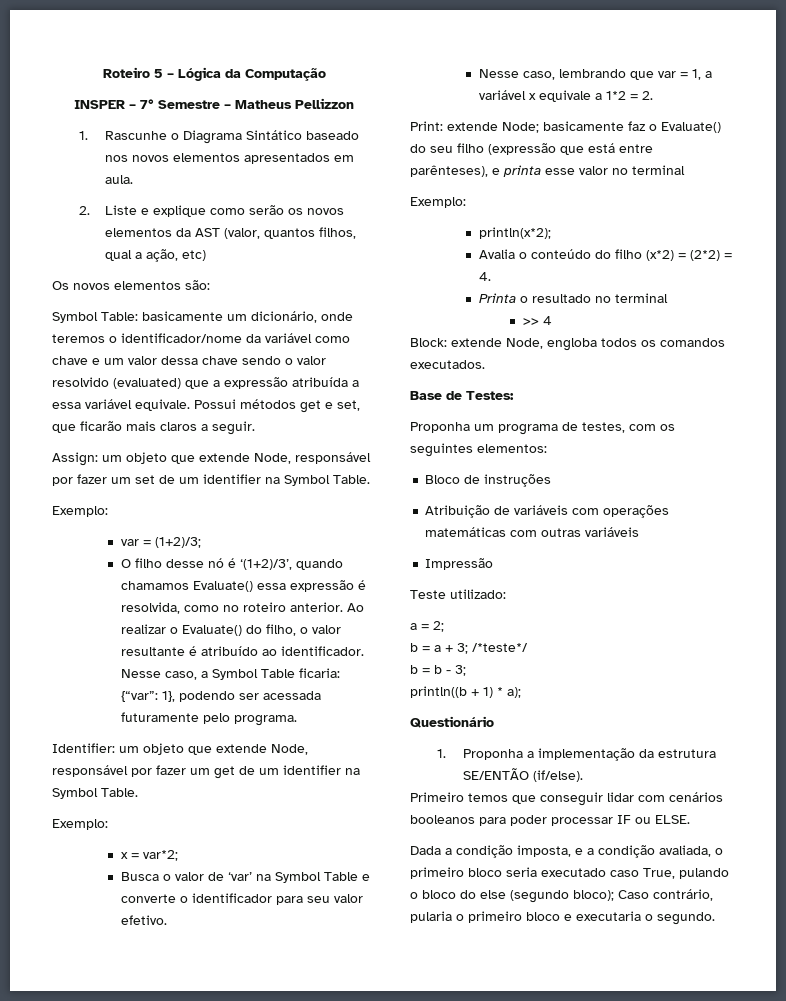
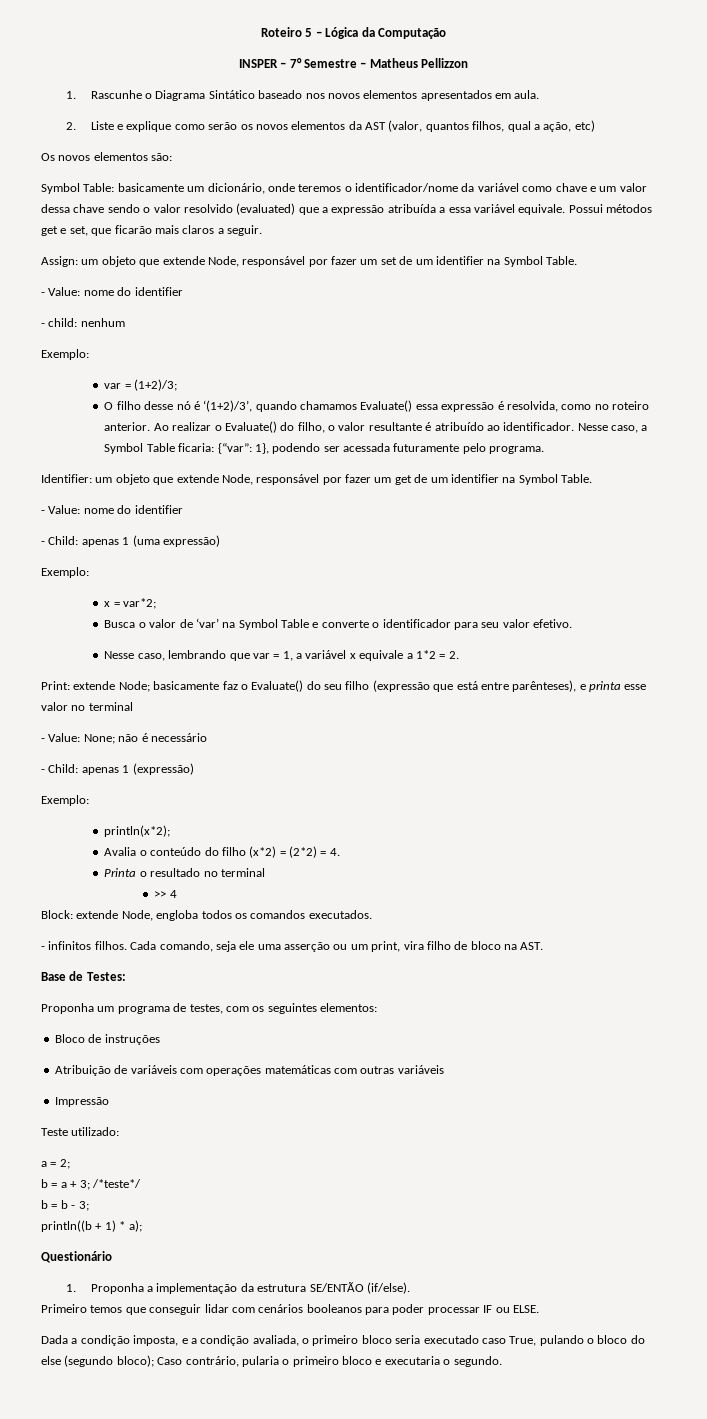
  Assign: um objeto que extende Node, responsável por fazer um set de um identifier na Symbol Table.
+ - Value: nome do identifier
+ - child: nenhum
  Identifier: um objeto que extende Node, responsável por fazer um get de um identifier na Symbol Table.
+ - Value: nome do identifier
+ - Child: apenas 1 (uma expressão)
+ - Value: None; não é necessário
+ - Child: apenas 1 (expressão)
+ - infinitos filhos. Cada comando, seja ele uma asserção ou um print, vira filho de bloco na AST.

